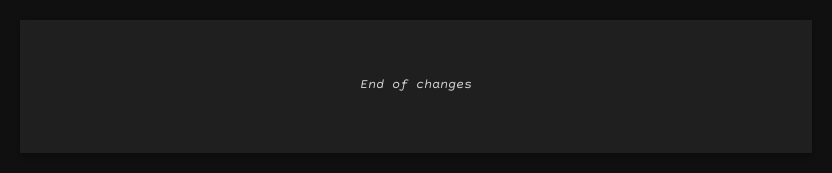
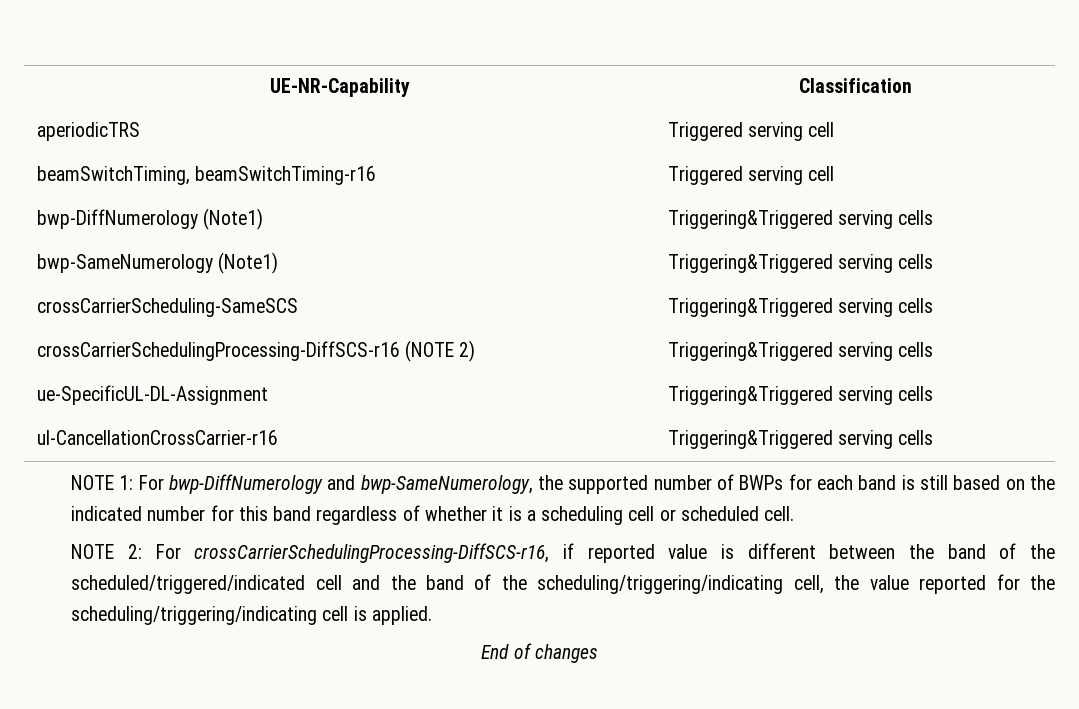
+ UE-NR-Capability | Classification
+ aperiodicTRS | Triggered serving cell
+ beamSwitchTiming, beamSwitchTiming-r16 | Triggered serving cell
+ bwp-DiffNumerology (Note1) | Triggering&Triggered serving cells
+ bwp-SameNumerology (Note1) | Triggering&Triggered serving cells
+ crossCarrierScheduling-SameSCS | Triggering&Triggered serving cells
+ crossCarrierSchedulingProcessing-DiffSCS-r16 (NOTE 2) | Triggering&Triggered serving cells
+ ue-SpecificUL-DL-Assignment | Triggering&Triggered serving cells
+ ul-CancellationCrossCarrier-r16 | Triggering&Triggered serving cells
+ NOTE 1: For bwp-DiffNumerology and bwp-SameNumerology, the supported number of BWPs for each band is still based on the indicated number for this band regardless of whether it is a scheduling cell or scheduled cell.
+ NOTE 2: For crossCarrierSchedulingProcessing-DiffSCS-r16, if reported value is different between the band of the scheduled/triggered/indicated cell and the band of the scheduling/triggering/indicating cell, the value reported for the scheduling/triggering/indicating cell is applied.

